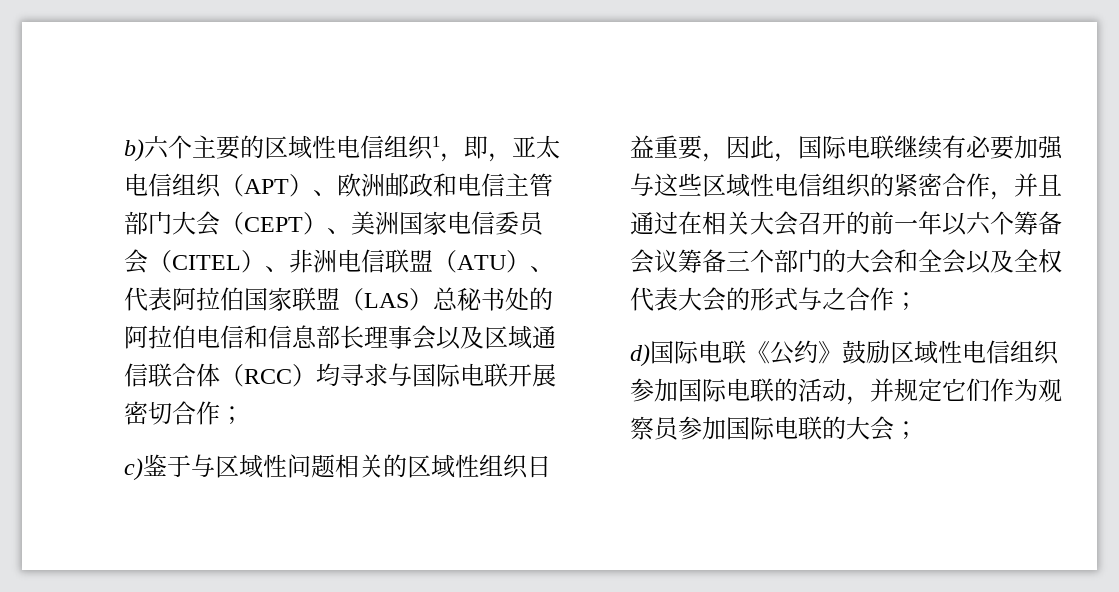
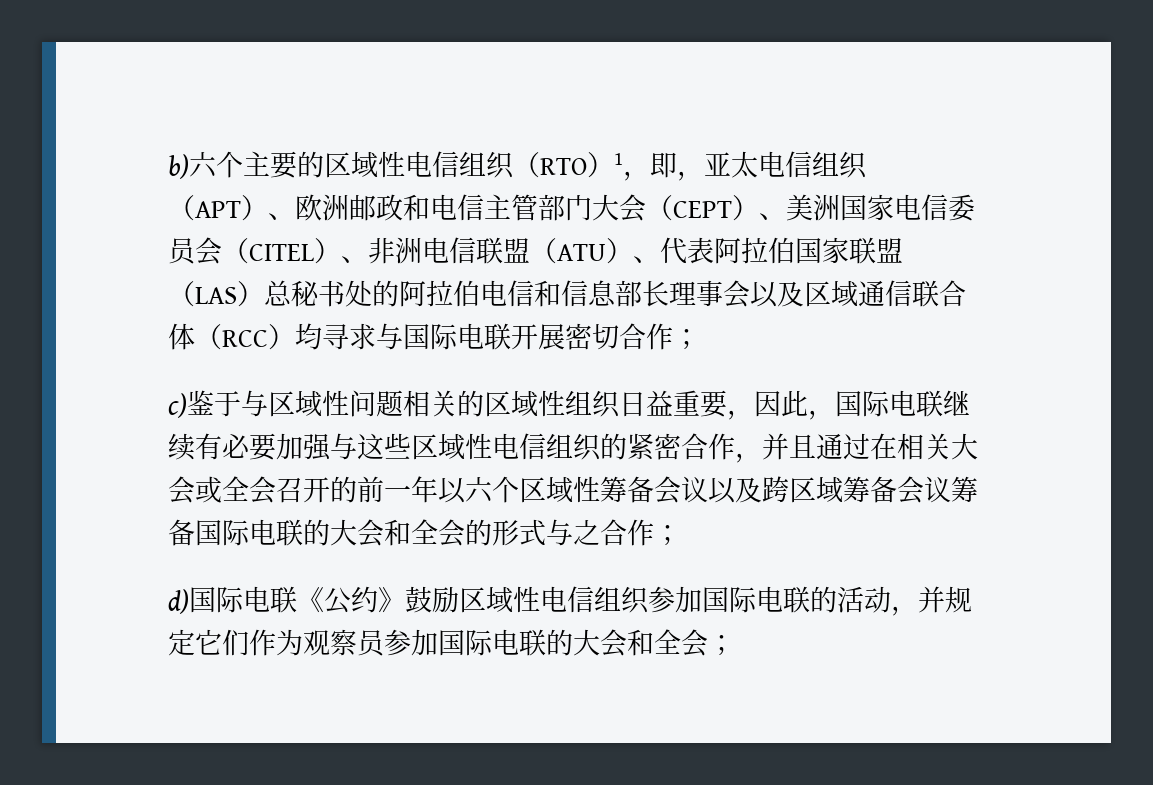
- b)六个主要的区域性电信组织1，即，亚太电信组织（APT）、欧洲邮政和电信主管部门大会（CEPT）、美洲国家电信委员会（CITEL）、非洲电信联盟（ATU）、代表阿拉伯国家联盟（LAS）总秘书处的阿拉伯电信和信息部长理事会以及区域通信联合体（RCC）均寻求与国际电联开展密切合作；
+ b)六个主要的区域性电信组织（RTO）1，即，亚太电信组织（APT）、欧洲邮政和电信主管部门大会（CEPT）、美洲国家电信委员会（CITEL）、非洲电信联盟（ATU）、代表阿拉伯国家联盟（LAS）总秘书处的阿拉伯电信和信息部长理事会以及区域通信联合体（RCC）均寻求与国际电联开展密切合作；
- c)鉴于与区域性问题相关的区域性组织日益重要，因此，国际电联继续有必要加强与这些区域性电信组织的紧密合作，并且通过在相关大会召开的前一年以六个筹备会议筹备三个部门的大会和全会以及全权代表大会的形式与之合作；
+ c)鉴于与区域性问题相关的区域性组织日益重要，因此，国际电联继续有必要加强与这些区域性电信组织的紧密合作，并且通过在相关大会或全会召开的前一年以六个区域性筹备会议以及跨区域筹备会议筹备国际电联的大会和全会的形式与之合作；
- d)国际电联《公约》鼓励区域性电信组织参加国际电联的活动，并规定它们作为观察员参加国际电联的大会；
+ d)国际电联《公约》鼓励区域性电信组织参加国际电联的活动，并规定它们作为观察员参加国际电联的大会和全会；

